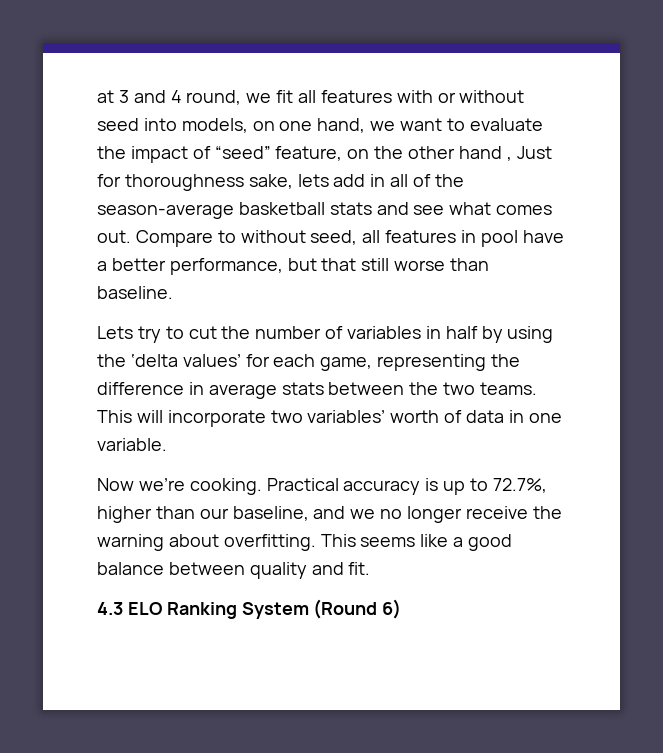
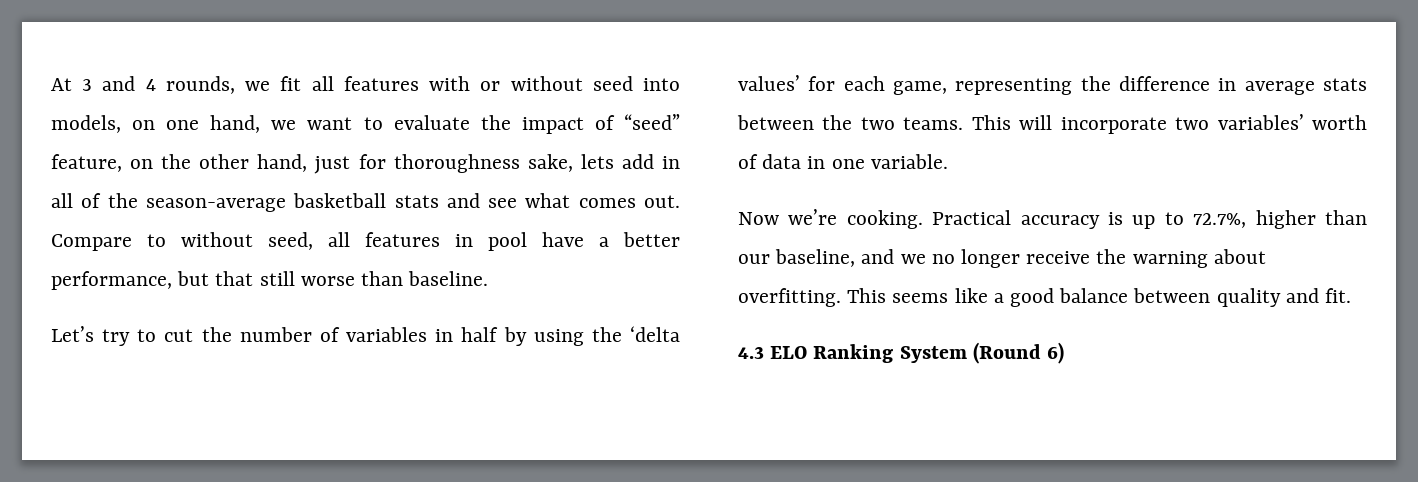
- at 3 and 4 round, we fit all features with or without seed into models, on one hand, we want to evaluate the impact of “seed” feature, on the other hand , Just for thoroughness sake, lets add in all of the season-average basketball stats and see what comes out.
+ At 3 and 4 rounds, we fit all features with or without seed into models, on one hand, we want to evaluate the impact of “seed” feature, on the other hand, just for thoroughness sake, lets add in all of the season-average basketball stats and see what comes out.
- Lets try to cut the number of variables in half by using the ‘delta values’ for each game, representing the difference in average stats between the two teams.
+ Let’s try to cut the number of variables in half by using the ‘delta values’ for each game, representing the difference in average stats between the two teams.

